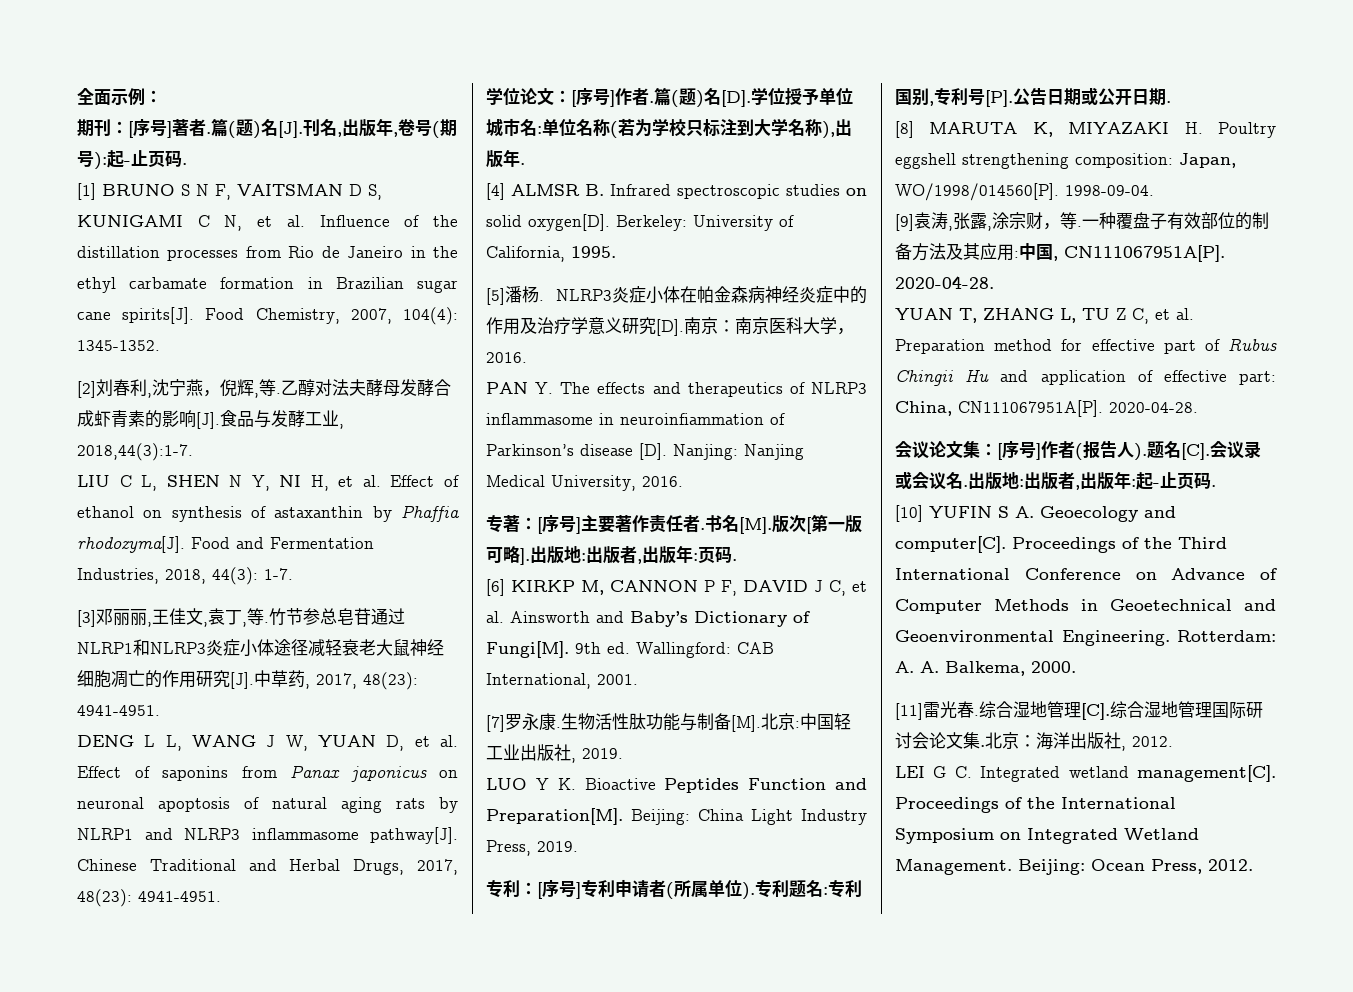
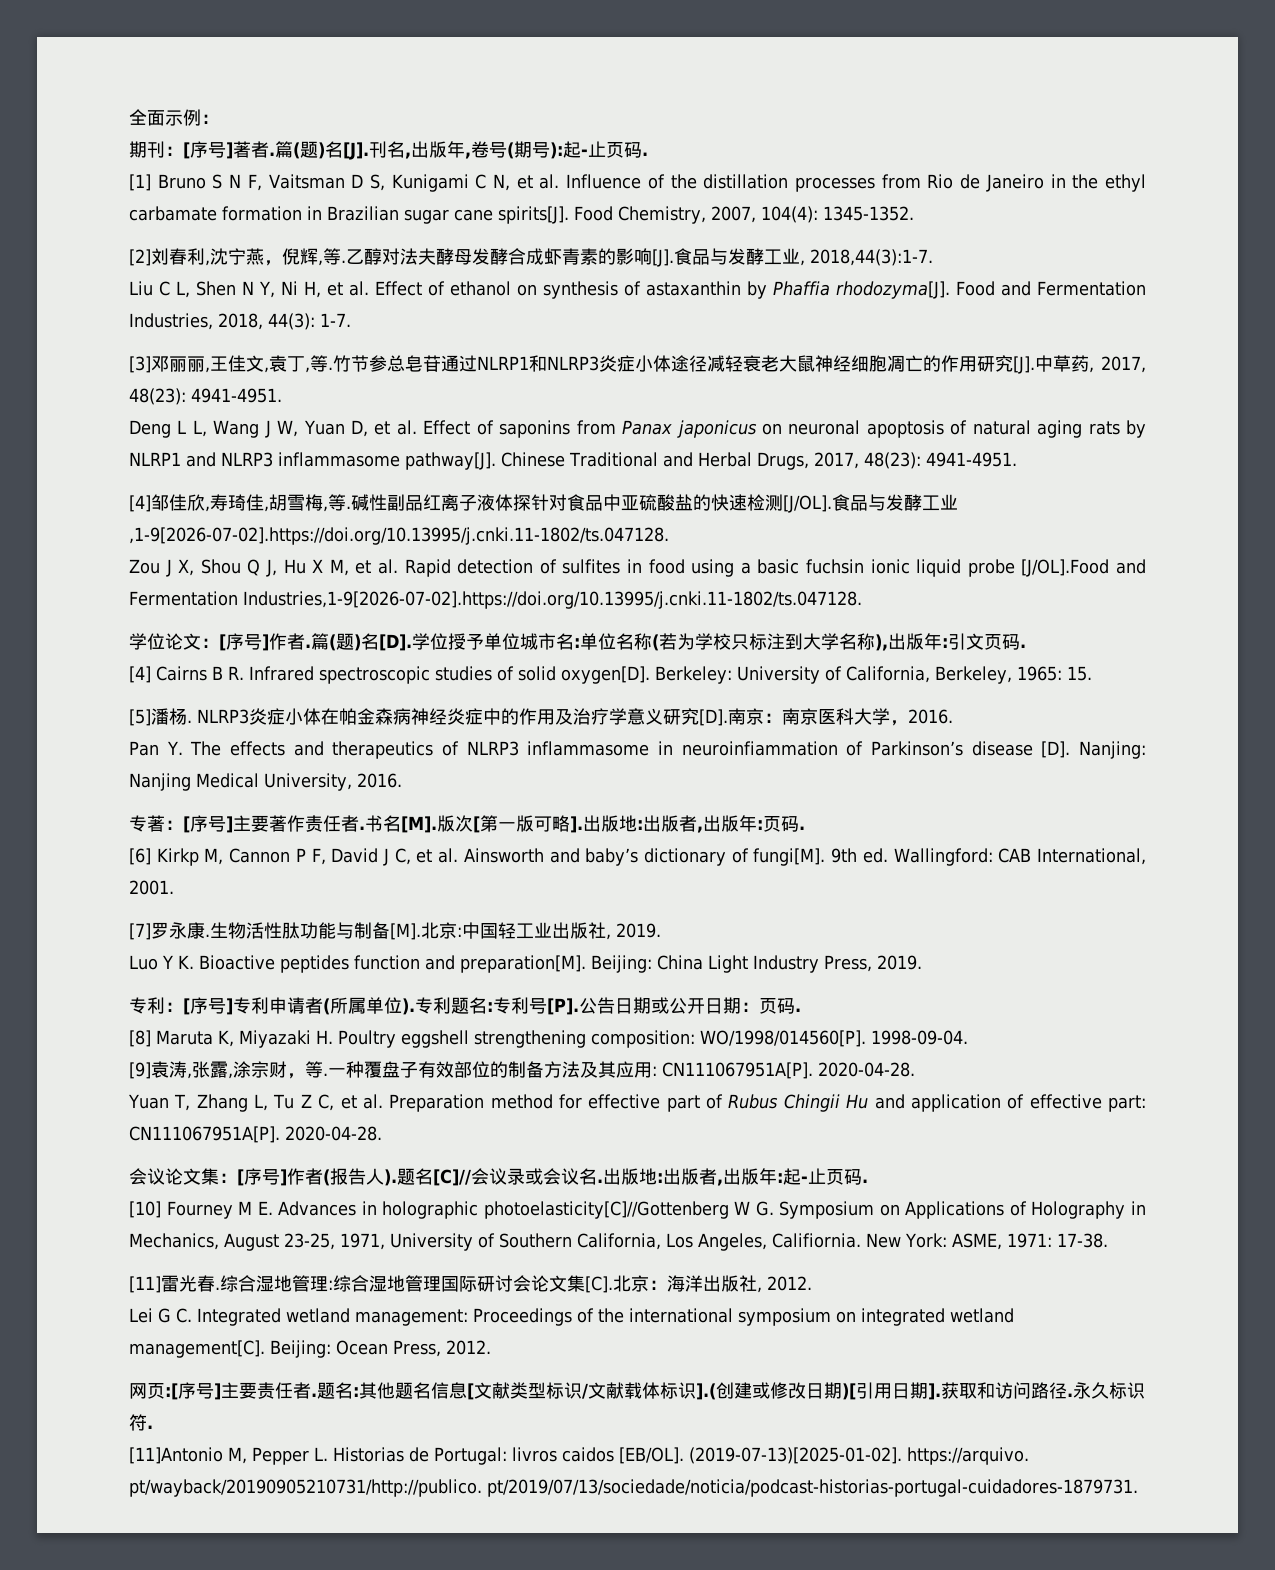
- [1] BRUNO S N F, VAITSMAN D S, KUNIGAMI C N, et al. Influence of the distillation processes from Rio de Janeiro in the ethyl carbamate formation in Brazilian sugar cane spirits[J].
+ [1] Bruno S N F, Vaitsman D S, Kunigami C N, et al. Influence of the distillation processes from Rio de Janeiro in the ethyl carbamate formation in Brazilian sugar cane spirits[J].
- LIU C L, SHEN N Y, NI H, et al. Effect of ethanol on synthesis of astaxanthin by Phaffia rhodozyma[J].
+ Liu C L, Shen N Y, Ni H, et al. Effect of ethanol on synthesis of astaxanthin by Phaffia rhodozyma[J].
- DENG L L, WANG J W, YUAN D, et al. Effect of saponins from Panax japonicus on neuronal apoptosis of natural aging rats by NLRP1 and NLRP3 inflammasome pathway[J].
+ Deng L L, Wang J W, Yuan D, et al. Effect of saponins from Panax japonicus on neuronal apoptosis of natural aging rats by NLRP1 and NLRP3 inflammasome pathway[J].
+ [4]邹佳欣,寿琦佳,胡雪梅,等.碱性副品红离子液体探针对食品中亚硫酸盐的快速检测[J/OL].食品与发酵工业,1-9[2026-07-02].https://doi.org/10.13995/j.cnki.11-1802/ts.047128.
+ Zou J X, Shou Q J, Hu X M, et al. Rapid detection of sulfites in food using a basic fuchsin ionic liquid probe [J/OL].Food and Fermentation Industries,1-9[2026-07-02].https://doi.org/10.13995/j.cnki.11-1802/ts.047128.
- 篇(题)名[D].学位授予单位城市名:单位名称(若为学校只标注到大学名称),出版年.
+ 篇(题)名[D].学位授予单位城市名:单位名称(若为学校只标注到大学名称),出版年:引文页码.
- [4] ALMSR B. Infrared spectroscopic studies on solid oxygen[D].
+ [4] Cairns B R. Infrared spectroscopic studies of solid oxygen[D].
- Berkeley: University of California, 1995.
+ Berkeley: University of California, Berkeley, 1965: 15.
- PAN Y. The effects and therapeutics of NLRP3 inflammasome in neuroinfiammation of Parkinson’s disease [D]. Nanjing: Nanjing Medical University, 2016.
+ Pan Y. The effects and therapeutics of NLRP3 inflammasome in neuroinfiammation of Parkinson’s disease [D]. Nanjing: Nanjing Medical University, 2016.
- [6] KIRKP M, CANNON P F, DAVID J C, et al. Ainsworth and Baby’s Dictionary of Fungi[M].
+ [6] Kirkp M, Cannon P F, David J C, et al. Ainsworth and baby’s dictionary of fungi[M].
- LUO Y K. Bioactive Peptides Function and Preparation[M].
+ Luo Y K. Bioactive peptides function and preparation[M].
- 专利题名:专利国别,专利号[P].公告日期或公开日期.
+ 专利题名:专利号[P].公告日期或公开日期：页码.
- [8] MARUTA K, MIYAZAKI H. Poultry eggshell strengthening composition: Japan, WO/1998/014560[P].
+ [8] Maruta K, Miyazaki H. Poultry eggshell strengthening composition: WO/1998/014560[P].
- 一种覆盘子有效部位的制备方法及其应用:中国, CN111067951A[P]. 2020-04-28.
- YUAN T, ZHANG L, TU Z C, et al. Preparation method for effective part of Rubus Chingii Hu and application of effective part: China, CN111067951A[P].
+ 一种覆盘子有效部位的制备方法及其应用: CN111067951A[P]. 2020-04-28.
+ Yuan T, Zhang L, Tu Z C, et al. Preparation method for effective part of Rubus Chingii Hu and application of effective part: CN111067951A[P].
- 题名[C].会议录或会议名.
+ 题名[C]//会议录或会议名.
- [10] YUFIN S A. Geoecology and computer[C]. Proceedings of the Third International Conference on Advance of Computer Methods in Geoetechnical and Geoenvironmental Engineering. Rotterdam: A. A. Balkema, 2000.
+ [10] Fourney M E. Advances in holographic photoelasticity[C]//Gottenberg W G. Symposium on Applications of Holography in Mechanics, August 23-25, 1971, University of Southern California, Los Angeles, Califiornia. New York: ASME, 1971: 17-38.
- 综合湿地管理[C].综合湿地管理国际研讨会论文集.北京：海洋出版社, 2012.
+ 综合湿地管理:综合湿地管理国际研讨会论文集[C].北京：海洋出版社, 2012.
- LEI G C. Integrated wetland management[C]. Proceedings of the International Symposium on Integrated Wetland Management. Beijing: Ocean Press, 2012.
+ Lei G C. Integrated wetland management: Proceedings of the international symposium on integrated wetland management[C]. Beijing: Ocean Press, 2012.
+ 网页:[序号]主要责任者.题名:其他题名信息[文献类型标识/文献载体标识].(创建或修改日期)[引用日期].获取和访问路径.永久标识符.
+ [11]Antonio M, Pepper L. Historias de Portugal: livros caidos [EB/OL]. (2019-07-13)[2025-01-02]. https://arquivo. pt/wayback/20190905210731/http://publico. pt/2019/07/13/sociedade/noticia/podcast-historias-portugal-cuidadores-1879731.

